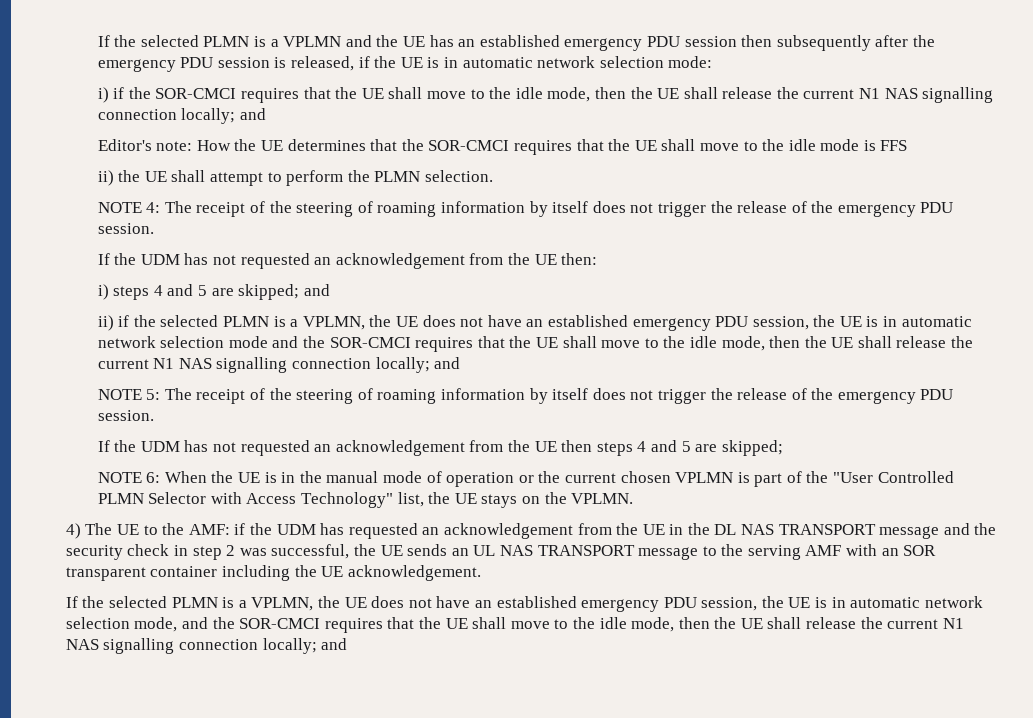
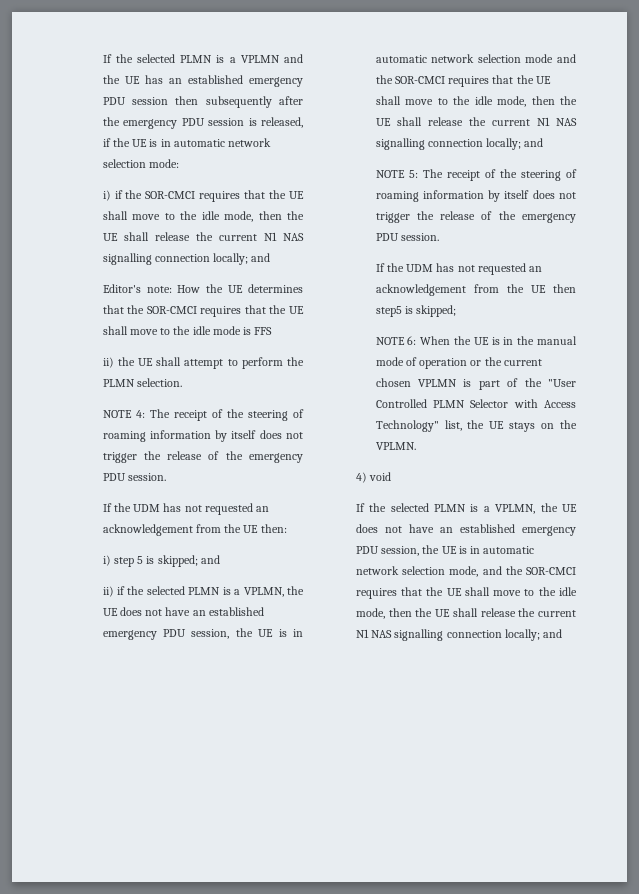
- i) steps 4 and 5 are skipped; and
+ i) step 5 is skipped; and
- If the UDM has not requested an acknowledgement from the UE then steps 4 and 5 are skipped;
+ If the UDM has not requested an acknowledgement from the UE then step5 is skipped;
- 4) The UE to the AMF: if the UDM has requested an acknowledgement from the UE in the DL NAS TRANSPORT message and the security check in step 2 was successful, the UE sends an UL NAS TRANSPORT message to the serving AMF with an SOR transparent container including the UE acknowledgement.
+ 4) void

